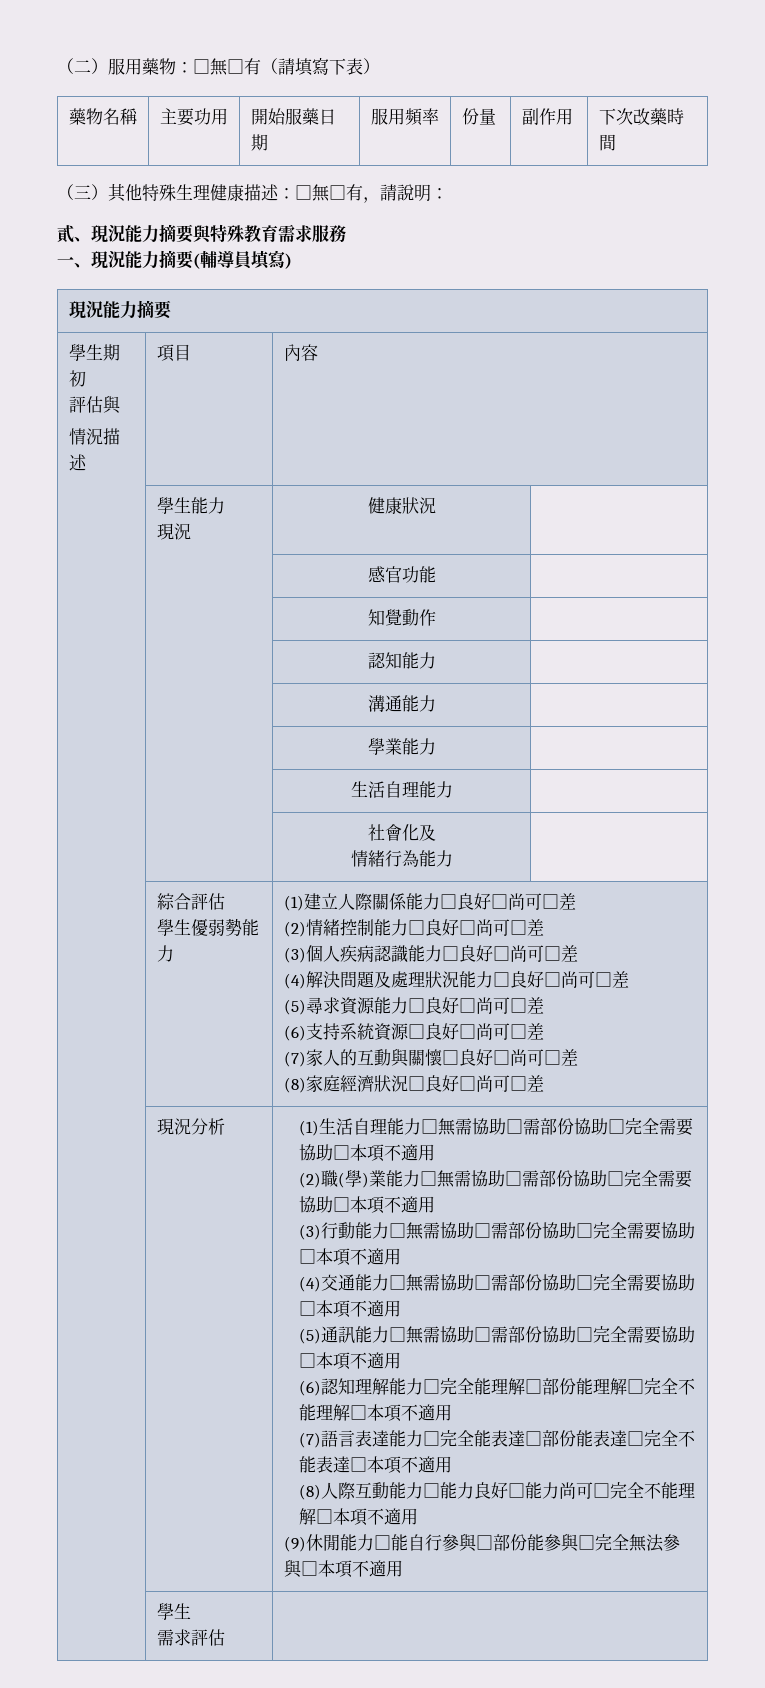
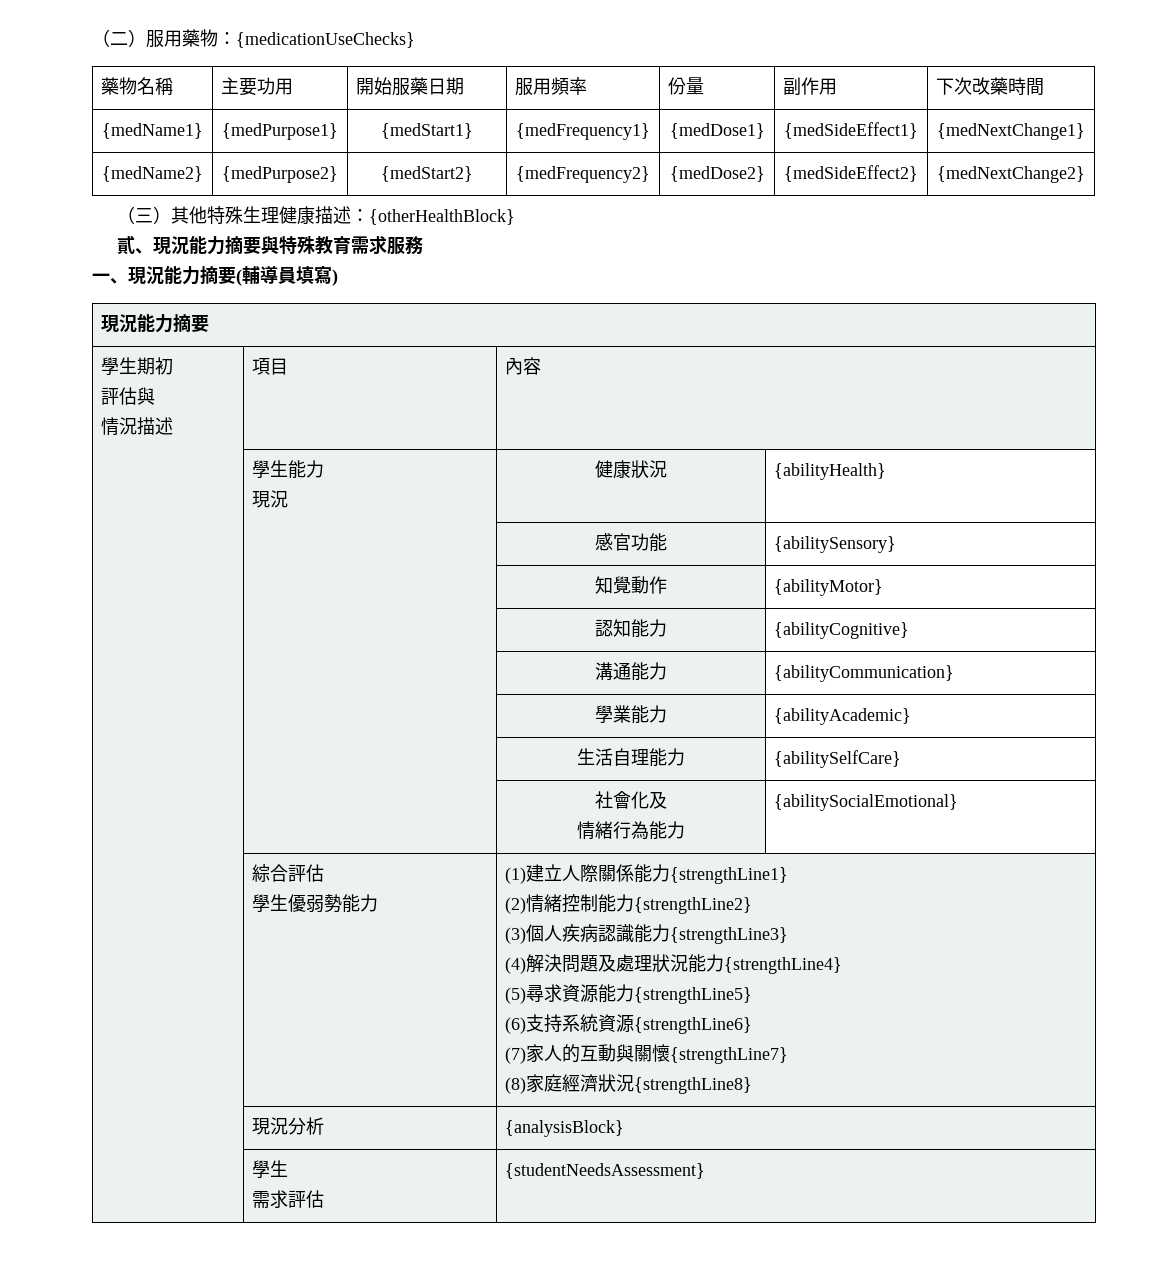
- （二）服用藥物：□無□有（請填寫下表）
+ （二）服用藥物：{medicationUseChecks}
+ {medName1} | {medPurpose1} | {medStart1} | {medFrequency1} | {medDose1} | {medSideEffect1} | {medNextChange1}
+ {medName2} | {medPurpose2} | {medStart2} | {medFrequency2} | {medDose2} | {medSideEffect2} | {medNextChange2}
- （三）其他特殊生理健康描述：□無□有，請說明：
+ （三）其他特殊生理健康描述：{otherHealthBlock}
  | 學生能力
- 現況 | 健康狀況 |
+ 現況 | 健康狀況 | {abilityHealth}
- | | 感官功能 |
+ | | 感官功能 | {abilitySensory}
- | | 知覺動作 |
+ | | 知覺動作 | {abilityMotor}
- | | 認知能力 |
+ | | 認知能力 | {abilityCognitive}
- | | 溝通能力 |
+ | | 溝通能力 | {abilityCommunication}
- | | 學業能力 |
+ | | 學業能力 | {abilityAcademic}
- | | 生活自理能力 |
+ | | 生活自理能力 | {abilitySelfCare}
  | | 社會化及
- 情緒行為能力 |
+ 情緒行為能力 | {abilitySocialEmotional}
- (1)建立人際關係能力□良好□尚可□差
+ (1)建立人際關係能力{strengthLine1}
- (2)情緒控制能力□良好□尚可□差
+ (2)情緒控制能力{strengthLine2}
- (3)個人疾病認識能力□良好□尚可□差
+ (3)個人疾病認識能力{strengthLine3}
- (4)解決問題及處理狀況能力□良好□尚可□差
+ (4)解決問題及處理狀況能力{strengthLine4}
- (5)尋求資源能力□良好□尚可□差
+ (5)尋求資源能力{strengthLine5}
- (6)支持系統資源□良好□尚可□差
+ (6)支持系統資源{strengthLine6}
- (7)家人的互動與關懷□良好□尚可□差
+ (7)家人的互動與關懷{strengthLine7}
- (8)家庭經濟狀況□良好□尚可□差
- | 現況分析 | (1)生活自理能力□無需協助□需部份協助□完全需要協助□本項不適用
- (2)職(學)業能力□無需協助□需部份協助□完全需要協助□本項不適用
- (3)行動能力□無需協助□需部份協助□完全需要協助□本項不適用
- (4)交通能力□無需協助□需部份協助□完全需要協助□本項不適用
- (5)通訊能力□無需協助□需部份協助□完全需要協助□本項不適用
- (6)認知理解能力□完全能理解□部份能理解□完全不能理解□本項不適用
- (7)語言表達能力□完全能表達□部份能表達□完全不能表達□本項不適用
- (8)人際互動能力□能力良好□能力尚可□完全不能理解□本項不適用
- (9)休閒能力□能自行參與□部份能參與□完全無法參與□本項不適用
+ (8)家庭經濟狀況{strengthLine8}
+ | 現況分析 | {analysisBlock}
  | 學生
- 需求評估 |
+ 需求評估 | {studentNeedsAssessment}

